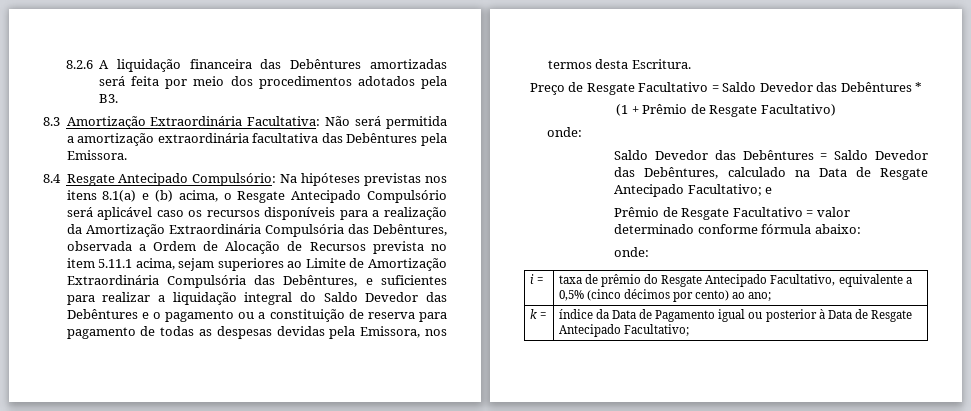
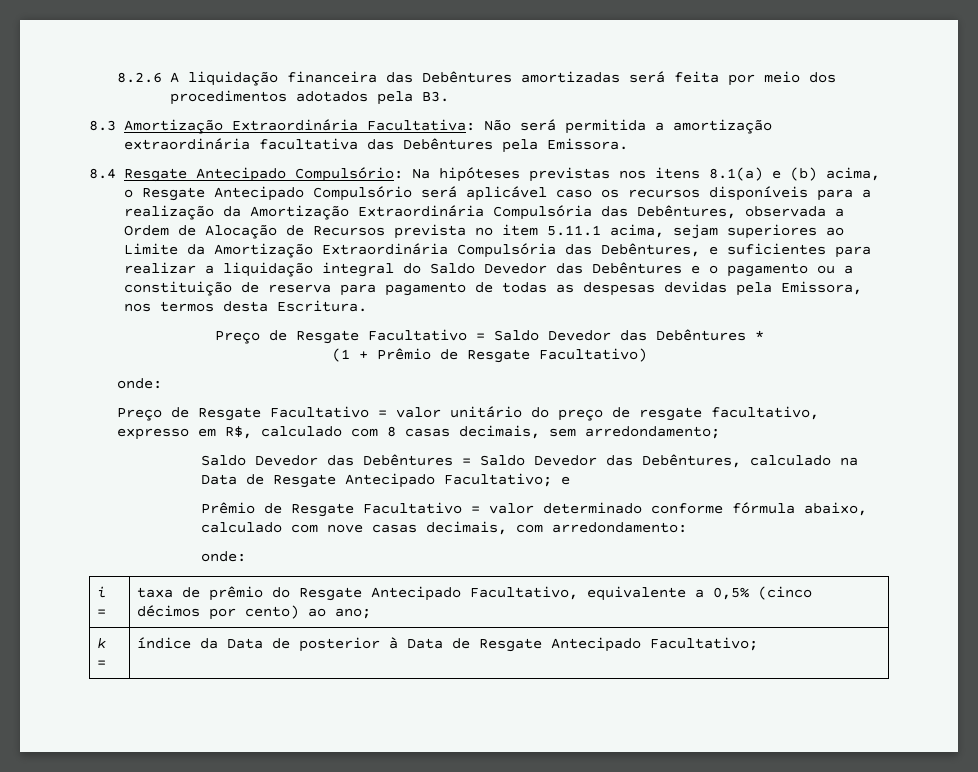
- Na hipóteses previstas nos itens 8.1(a) e (b) acima, o Resgate Antecipado Compulsório será aplicável caso os recursos disponíveis para a realização da Amortização Extraordinária Compulsória das Debêntures, observada a Ordem de Alocação de Recursos prevista no item 5.11.1 acima, sejam superiores ao Limite de Amortização Extraordinária Compulsória das Debêntures, e suficientes para realizar a liquidação integral do Saldo Devedor das Debêntures e o pagamento ou a constituição de reserva para pagamento de todas as despesas devidas pela Emissora, nos termos desta Escritura.
+ Na hipóteses previstas nos itens 8.1(a) e (b) acima, o Resgate Antecipado Compulsório será aplicável caso os recursos disponíveis para a realização da Amortização Extraordinária Compulsória das Debêntures, observada a Ordem de Alocação de Recursos prevista no item 5.11.1 acima, sejam superiores ao Limite da Amortização Extraordinária Compulsória das Debêntures, e suficientes para realizar a liquidação integral do Saldo Devedor das Debêntures e o pagamento ou a constituição de reserva para pagamento de todas as despesas devidas pela Emissora, nos termos desta Escritura.
+ Preço de Resgate Facultativo = valor unitário do preço de resgate facultativo, expresso em R$, calculado com 8 casas decimais, sem arredondamento;
- Prêmio de Resgate Facultativo = valor determinado conforme fórmula abaixo:
+ Prêmio de Resgate Facultativo = valor determinado conforme fórmula abaixo, calculado com nove casas decimais, com arredondamento:
- k = | índice da Data de Pagamento igual ou posterior à Data de Resgate Antecipado Facultativo;
+ k = | índice da Data de posterior à Data de Resgate Antecipado Facultativo;

